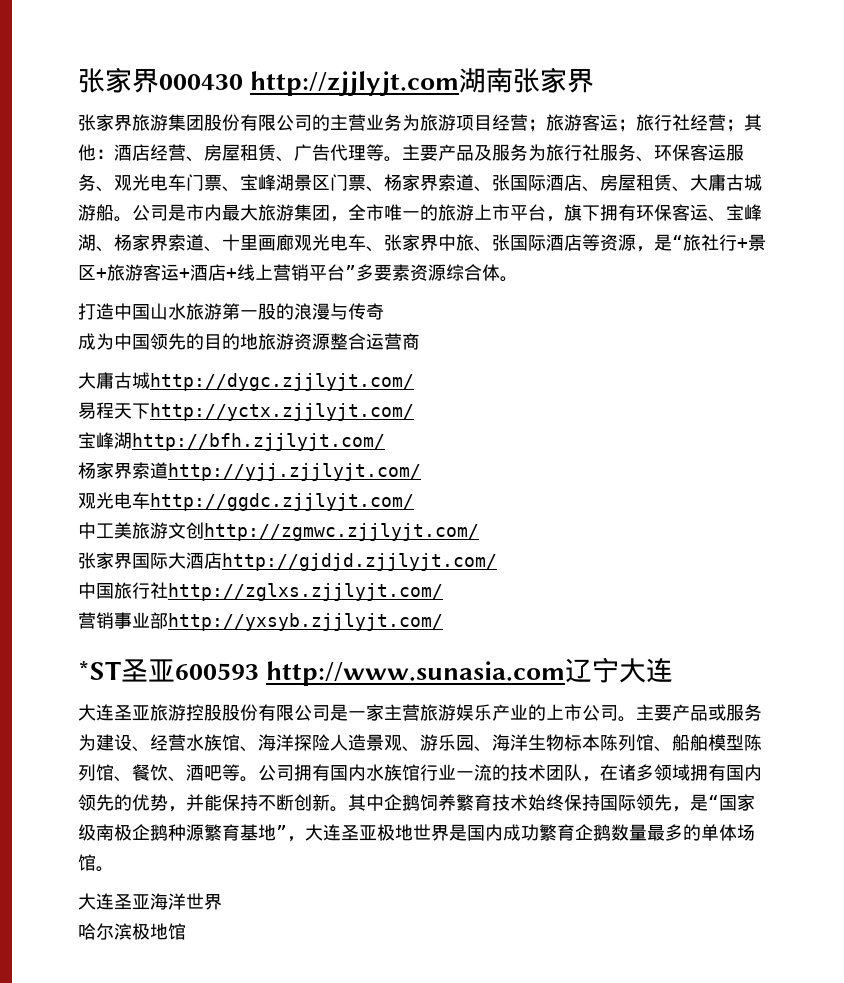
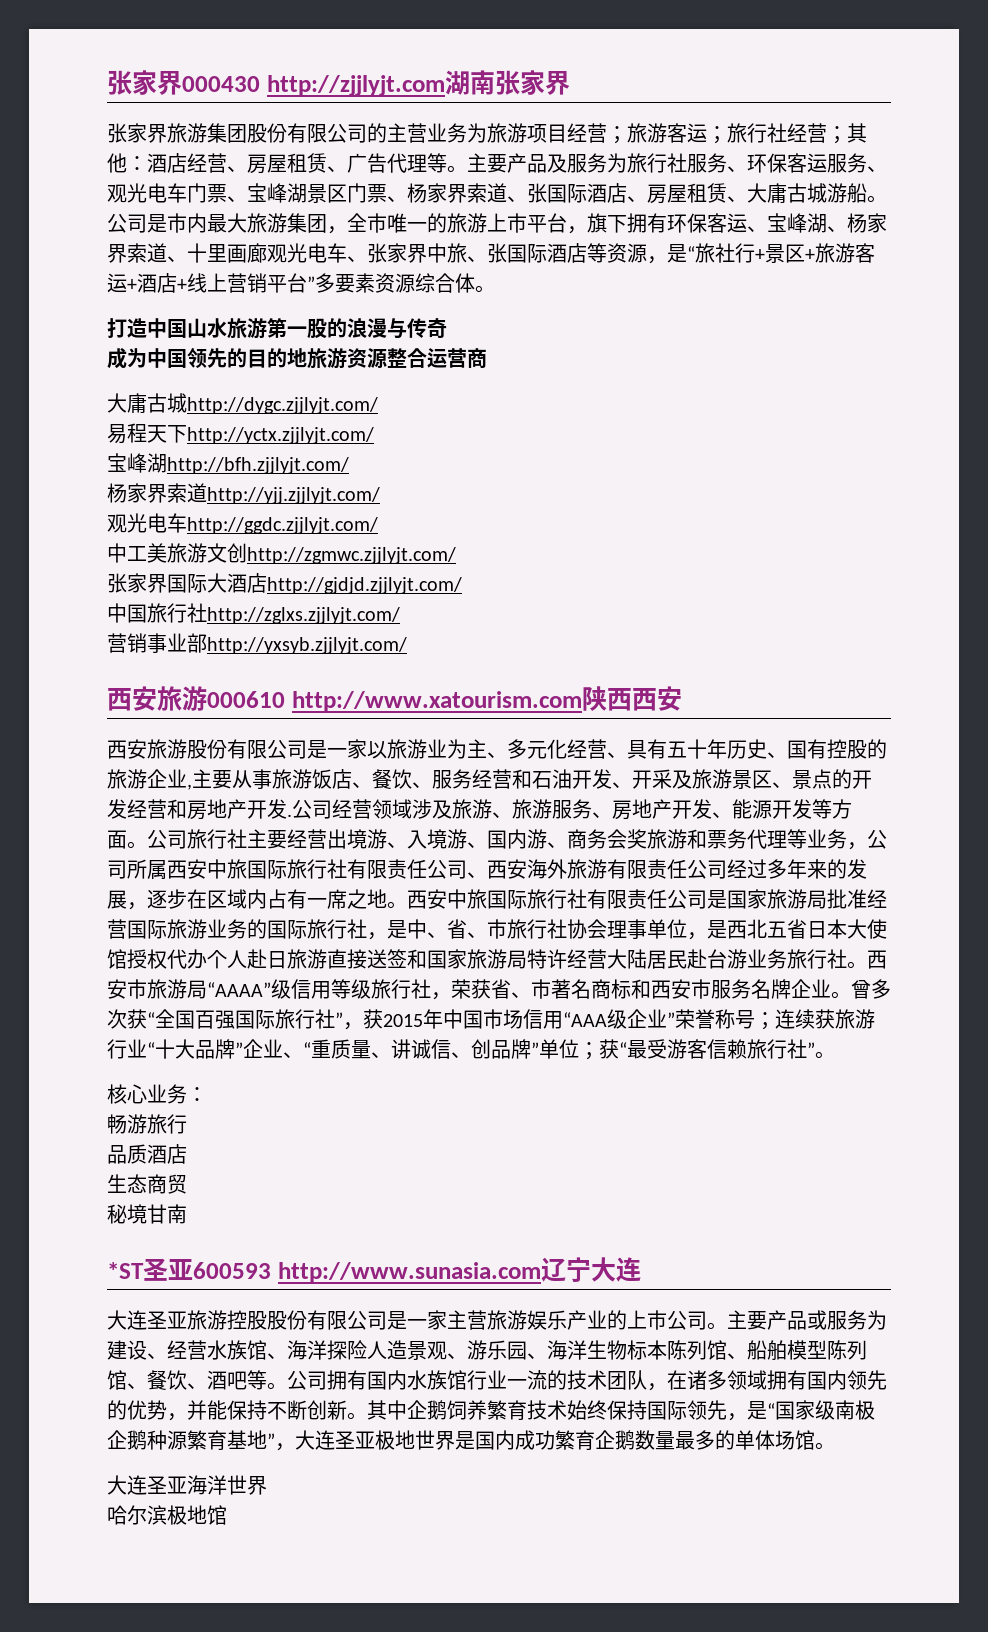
+ 西安旅游000610 http://www.xatourism.com陕西西安
+ 西安旅游股份有限公司是一家以旅游业为主、多元化经营、具有五十年历史、国有控股的旅游企业,主要从事旅游饭店、餐饮、服务经营和石油开发、开采及旅游景区、景点的开发经营和房地产开发.公司经营领域涉及旅游、旅游服务、房地产开发、能源开发等方面。公司旅行社主要经营出境游、入境游、国内游、商务会奖旅游和票务代理等业务，公司所属西安中旅国际旅行社有限责任公司、西安海外旅游有限责任公司经过多年来的发展，逐步在区域内占有一席之地。西安中旅国际旅行社有限责任公司是国家旅游局批准经营国际旅游业务的国际旅行社，是中、省、市旅行社协会理事单位，是西北五省日本大使馆授权代办个人赴日旅游直接送签和国家旅游局特许经营大陆居民赴台游业务旅行社。西安市旅游局“AAAA”级信用等级旅行社，荣获省、市著名商标和西安市服务名牌企业。曾多次获“全国百强国际旅行社”，获2015年中国市场信用“AAA级企业”荣誉称号；连续获旅游行业“十大品牌”企业、“重质量、讲诚信、创品牌”单位；获“最受游客信赖旅行社”。
+ 核心业务：
+ 畅游旅行
+ 品质酒店
+ 生态商贸
+ 秘境甘南

